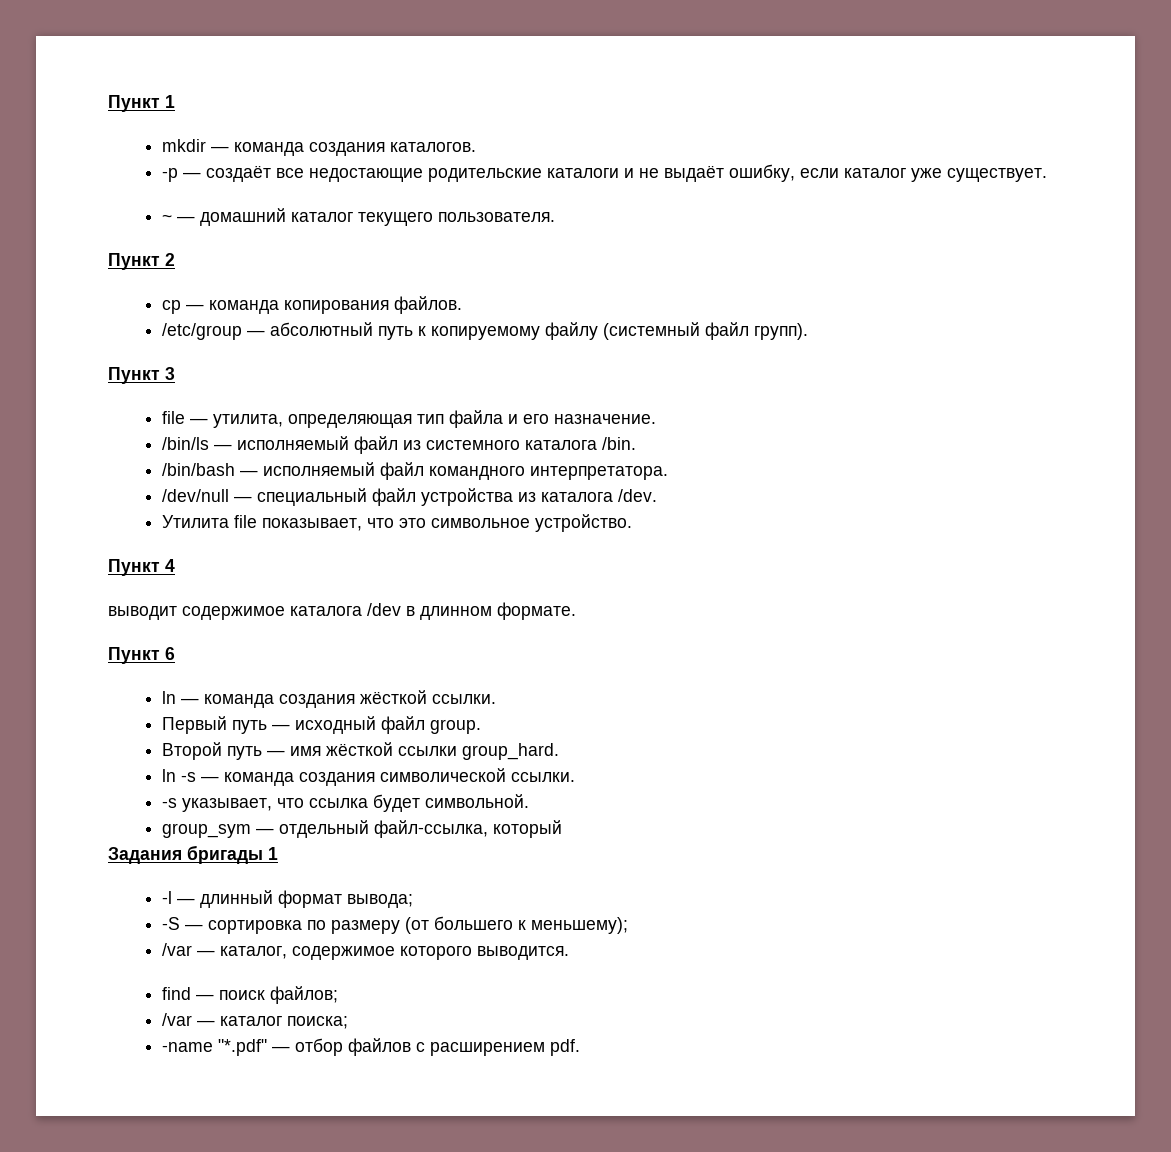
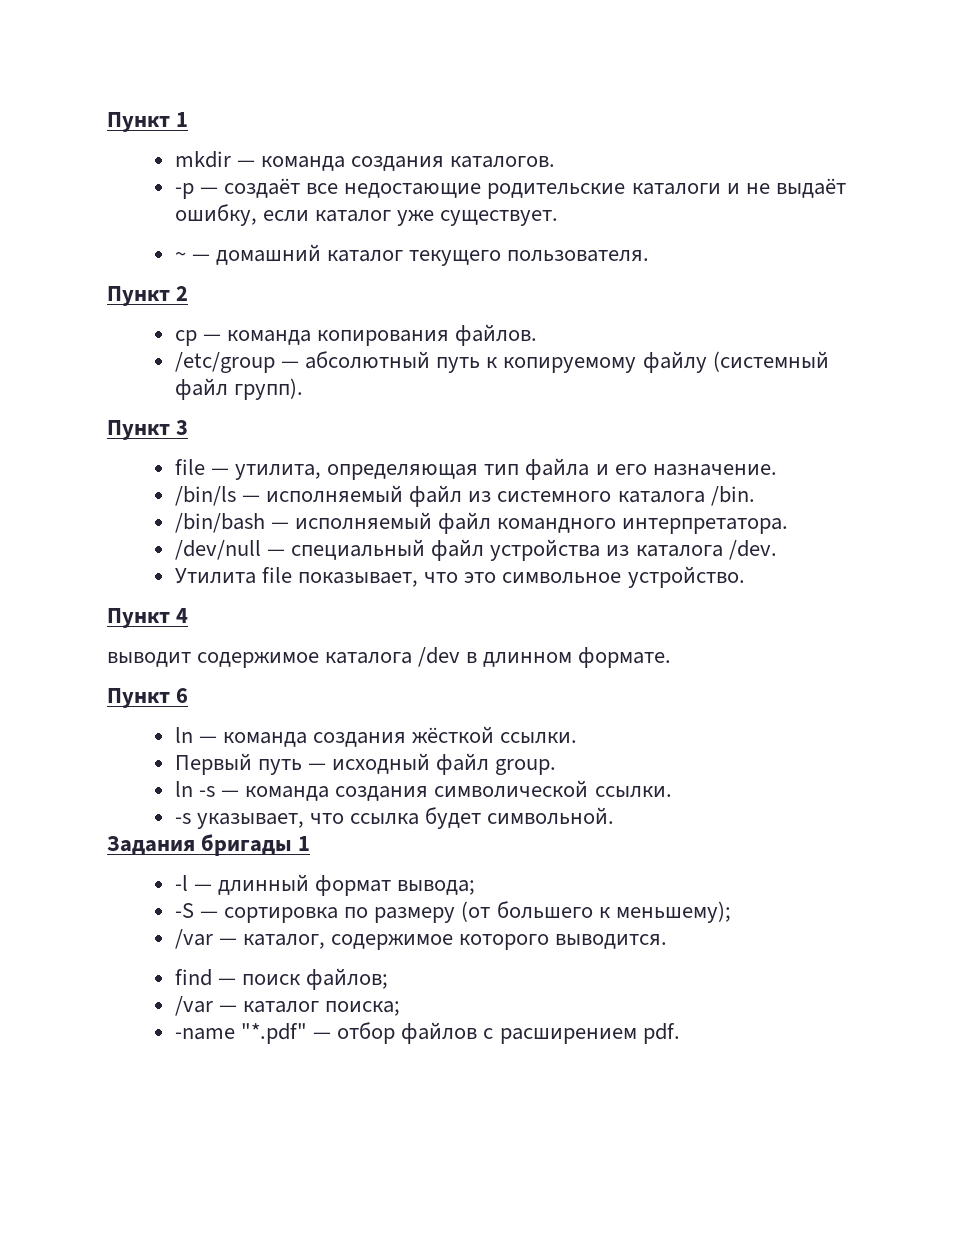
- Второй путь — имя жёсткой ссылки group_hard.
- group_sym — отдельный файл-ссылка, который

